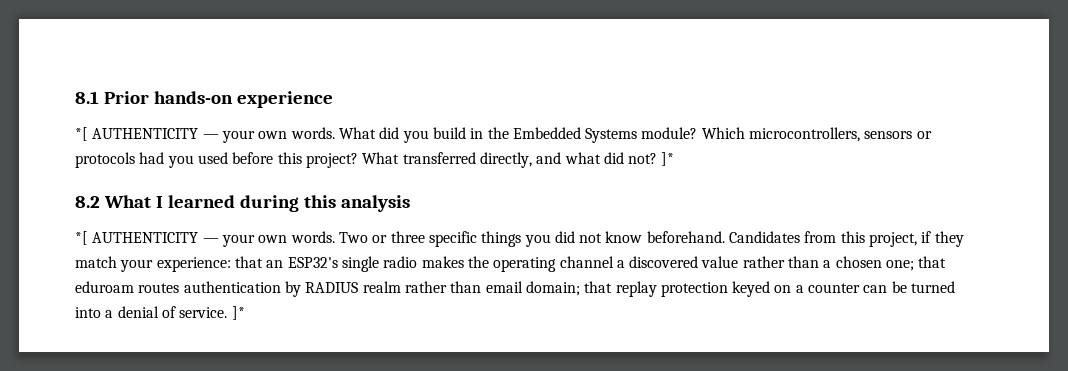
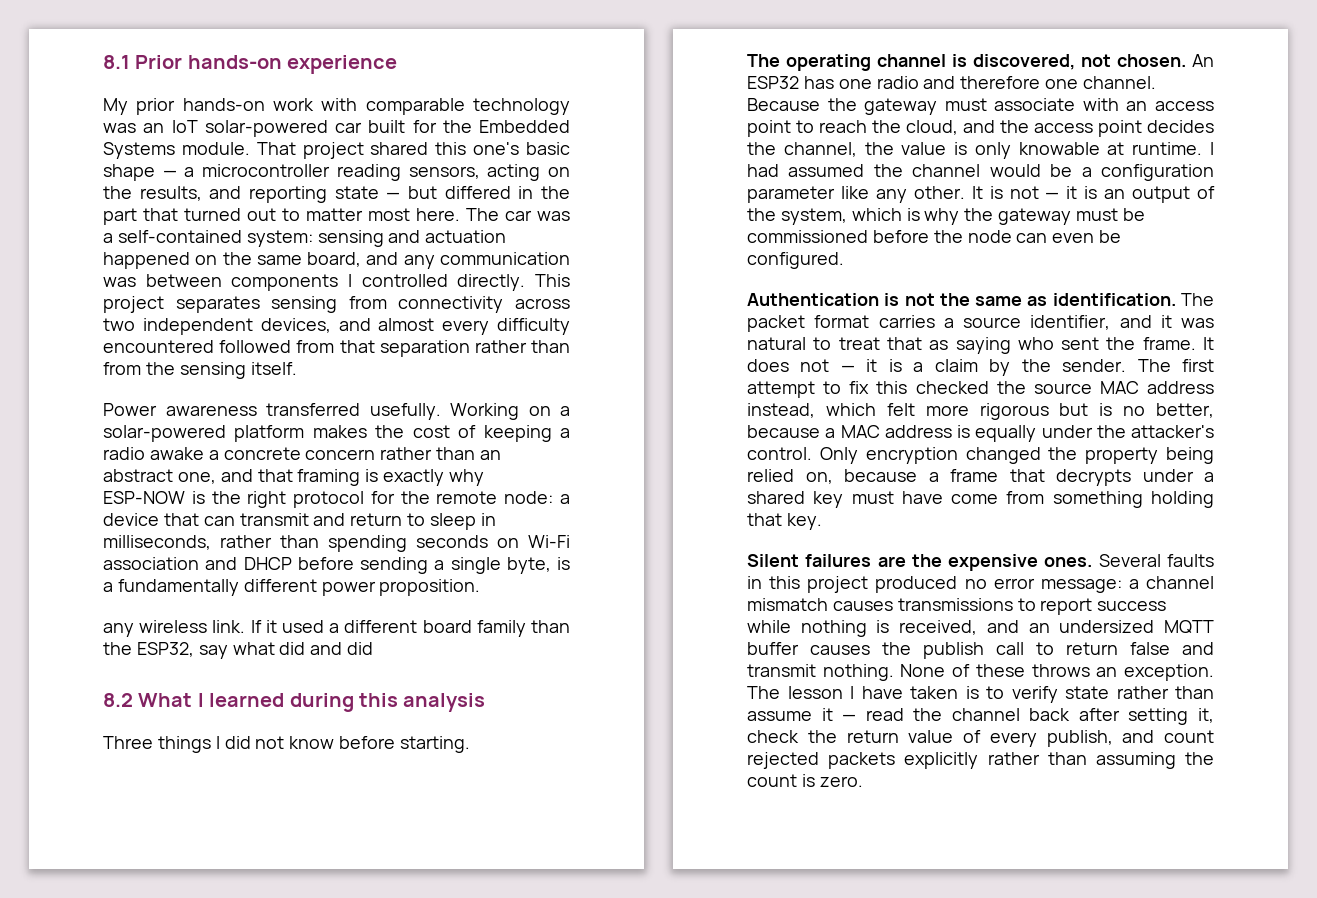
- *[ AUTHENTICITY — your own words. What did you build in the Embedded Systems module? Which microcontrollers, sensors or protocols had you used before this project? What transferred directly, and what did not? ]*
+ My prior hands-on work with comparable technology was an IoT solar-powered car built for the Embedded Systems module. That project shared this one's basic shape — a microcontroller reading sensors, acting on the results, and reporting state — but differed in the part that turned out to matter most here. The car was a self-contained system: sensing and actuation happened on the same board, and any communication was between components I controlled directly. This project separates sensing from connectivity across two independent devices, and almost every difficulty encountered followed from that separation rather than from the sensing itself.
+ Power awareness transferred usefully. Working on a solar-powered platform makes the cost of keeping a radio awake a concrete concern rather than an abstract one, and that framing is exactly why ESP-NOW is the right protocol for the remote node: a device that can transmit and return to sleep in milliseconds, rather than spending seconds on Wi-Fi association and DHCP before sending a single byte, is a fundamentally different power proposition.
+ any wireless link. If it used a different board family than the ESP32, say what did and did
- *[ AUTHENTICITY — your own words. Two or three specific things you did not know beforehand. Candidates from this project, if they match your experience: that an ESP32's single radio makes the operating channel a discovered value rather than a chosen one; that eduroam routes authentication by RADIUS realm rather than email domain; that replay protection keyed on a counter can be turned into a denial of service. ]*
+ Three things I did not know before starting.
+ The operating channel is discovered, not chosen. An ESP32 has one radio and therefore one channel. Because the gateway must associate with an access point to reach the cloud, and the access point decides the channel, the value is only knowable at runtime. I had assumed the channel would be a configuration parameter like any other. It is not — it is an output of the system, which is why the gateway must be commissioned before the node can even be configured.
+ Authentication is not the same as identification. The packet format carries a source identifier, and it was natural to treat that as saying who sent the frame. It does not — it is a claim by the sender. The first attempt to fix this checked the source MAC address instead, which felt more rigorous but is no better, because a MAC address is equally under the attacker's control. Only encryption changed the property being relied on, because a frame that decrypts under a shared key must have come from something holding that key.
+ Silent failures are the expensive ones. Several faults in this project produced no error message: a channel mismatch causes transmissions to report success while nothing is received, and an undersized MQTT buffer causes the publish call to return false and transmit nothing. None of these throws an exception. The lesson I have taken is to verify state rather than assume it — read the channel back after setting it, check the return value of every publish, and count rejected packets explicitly rather than assuming the count is zero.

